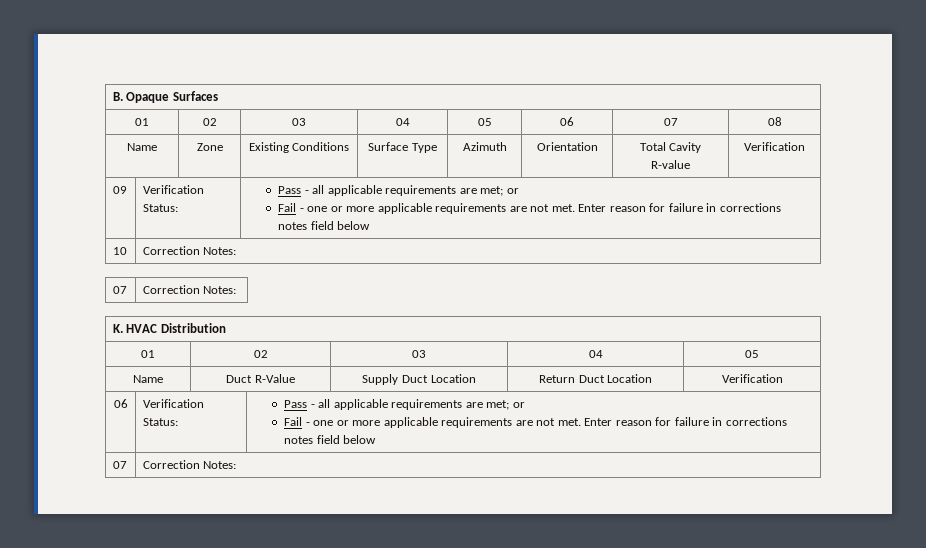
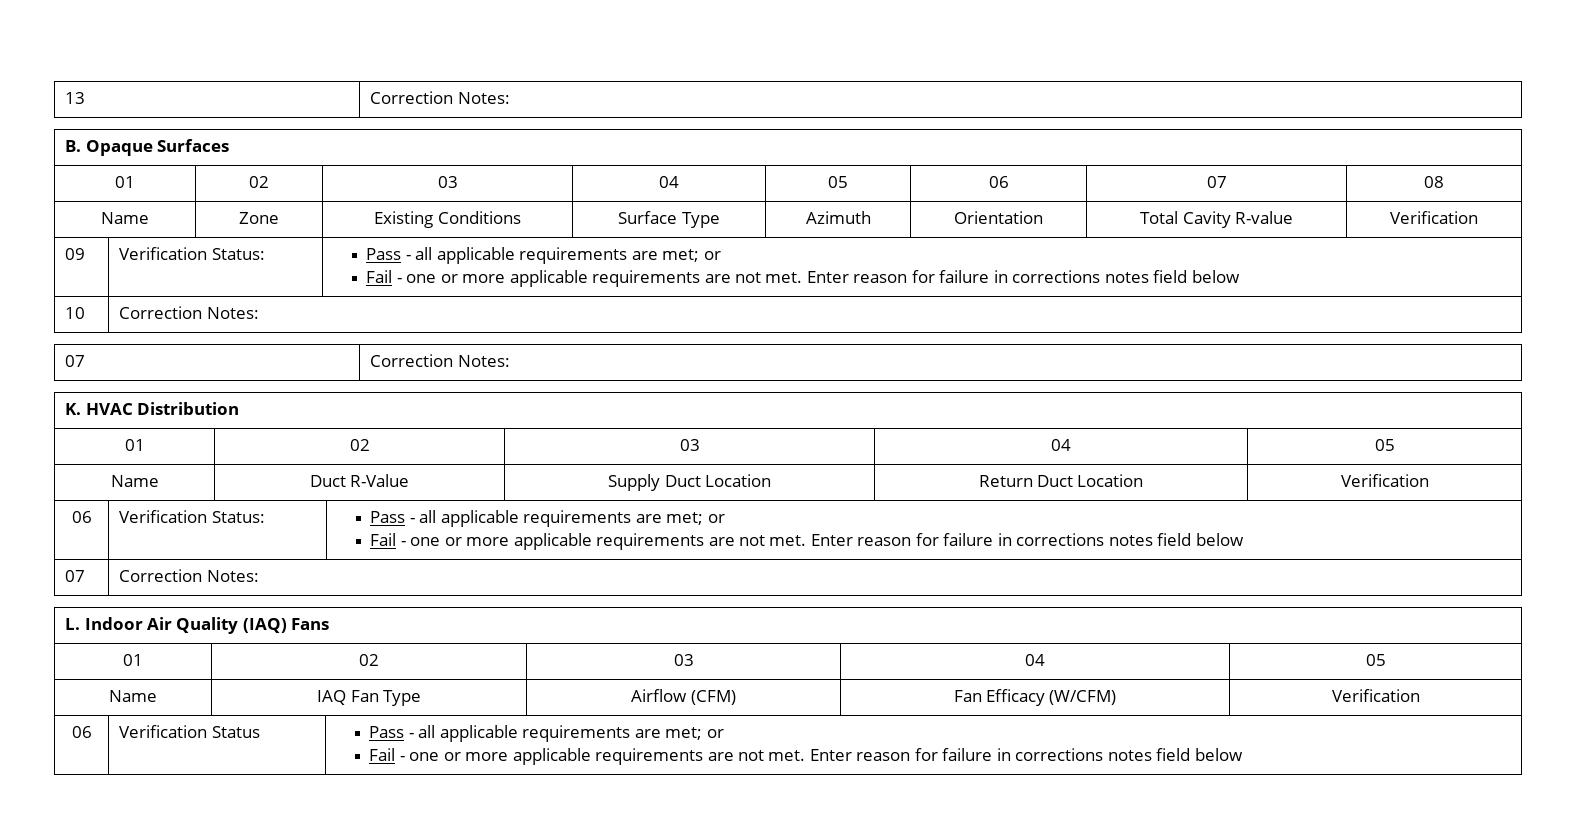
+ 13 | Correction Notes:
+ L. Indoor Air Quality (IAQ) Fans
+ 01 | 02 | 03 | 04 | 05
+ Name | IAQ Fan Type | Airflow (CFM) | Fan Efficacy (W/CFM) | Verification
+ 06 | Verification Status | Pass - all applicable requirements are met; or
+ Fail - one or more applicable requirements are not met. Enter reason for failure in corrections notes field below

